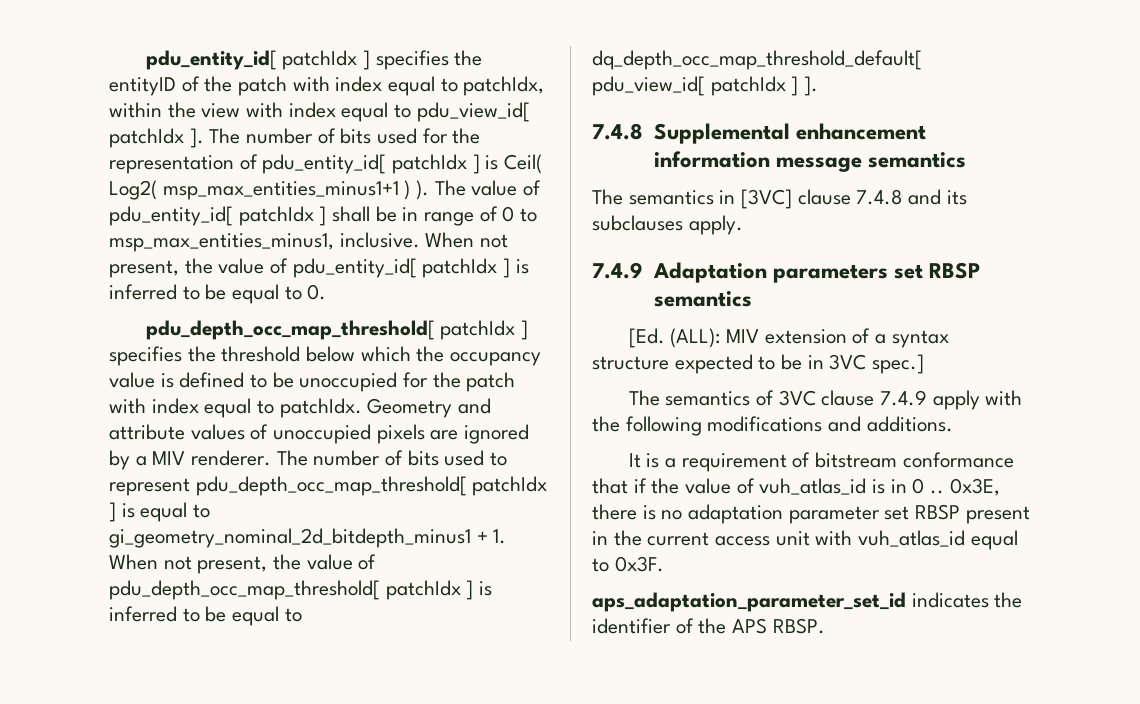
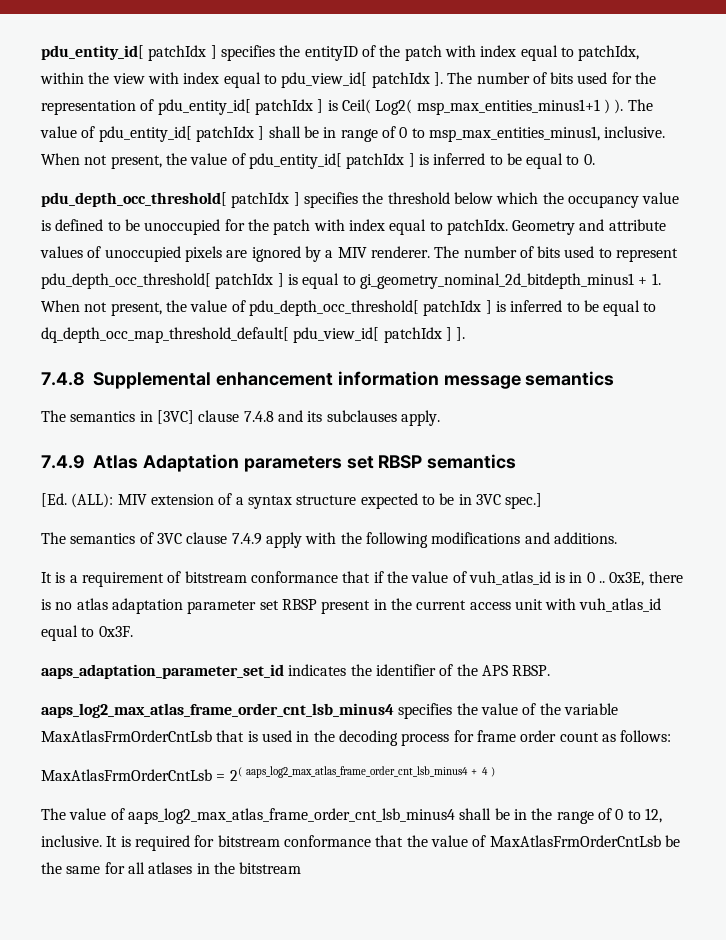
- pdu_depth_occ_map_threshold[ patchIdx ] specifies the threshold below which the occupancy value is defined to be unoccupied for the patch with index equal to patchIdx.
+ pdu_depth_occ_threshold[ patchIdx ] specifies the threshold below which the occupancy value is defined to be unoccupied for the patch with index equal to patchIdx.
- The number of bits used to represent pdu_depth_occ_map_threshold[ patchIdx ] is equal to gi_geometry_nominal_2d_bitdepth_minus1 + 1. When not present, the value of pdu_depth_occ_map_threshold[ patchIdx ] is inferred to be equal to dq_depth_occ_map_threshold_default[ pdu_view_id[ patchIdx ] ].
+ The number of bits used to represent pdu_depth_occ_threshold[ patchIdx ] is equal to gi_geometry_nominal_2d_bitdepth_minus1 + 1. When not present, the value of pdu_depth_occ_threshold[ patchIdx ] is inferred to be equal to dq_depth_occ_map_threshold_default[ pdu_view_id[ patchIdx ] ].
- 7.4.9 Adaptation parameters set RBSP semantics
+ 7.4.9 Atlas Adaptation parameters set RBSP semantics
- 0x3E, there is no adaptation parameter set RBSP present in the current access unit with vuh_atlas_id equal to 0x3F.
+ 0x3E, there is no atlas adaptation parameter set RBSP present in the current access unit with vuh_atlas_id equal to 0x3F.
- aps_adaptation_parameter_set_id indicates the identifier of the APS RBSP.
+ aaps_adaptation_parameter_set_id indicates the identifier of the APS RBSP.
+ aaps_log2_max_atlas_frame_order_cnt_lsb_minus4 specifies the value of the variable MaxAtlasFrmOrderCntLsb that is used in the decoding process for frame order count as follows:
+ MaxAtlasFrmOrderCntLsb = 2( aaps_log2_max_atlas_frame_order_cnt_lsb_minus4 + 4 )
+ The value of aaps_log2_max_atlas_frame_order_cnt_lsb_minus4 shall be in the range of 0 to 12, inclusive. It is required for bitstream conformance that the value of MaxAtlasFrmOrderCntLsb be the same for all atlases in the bitstream

